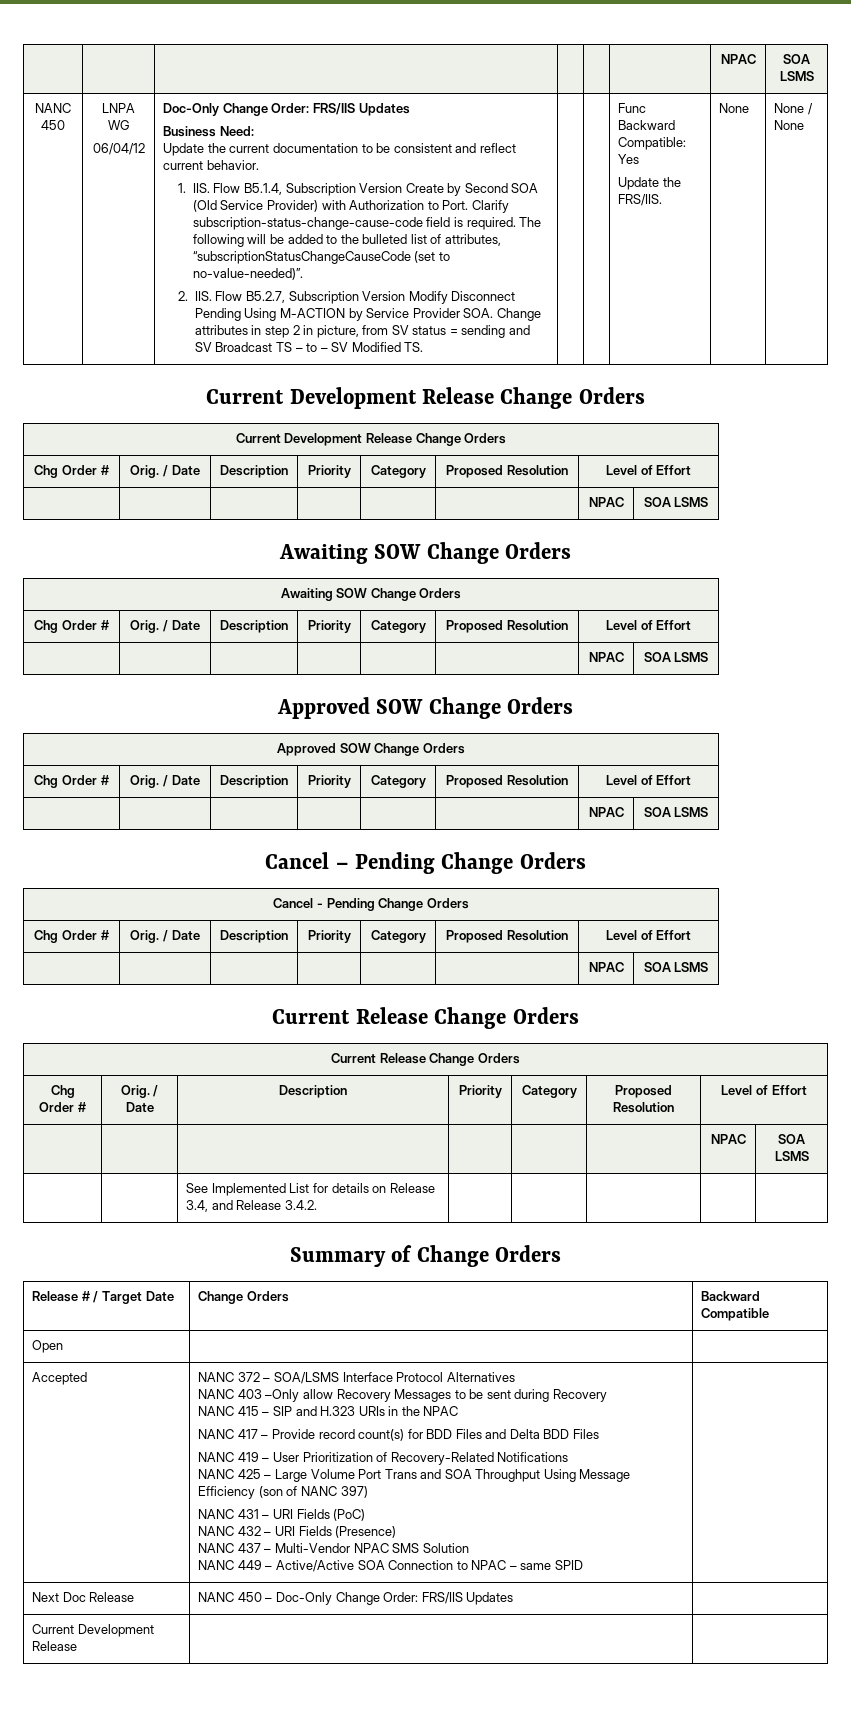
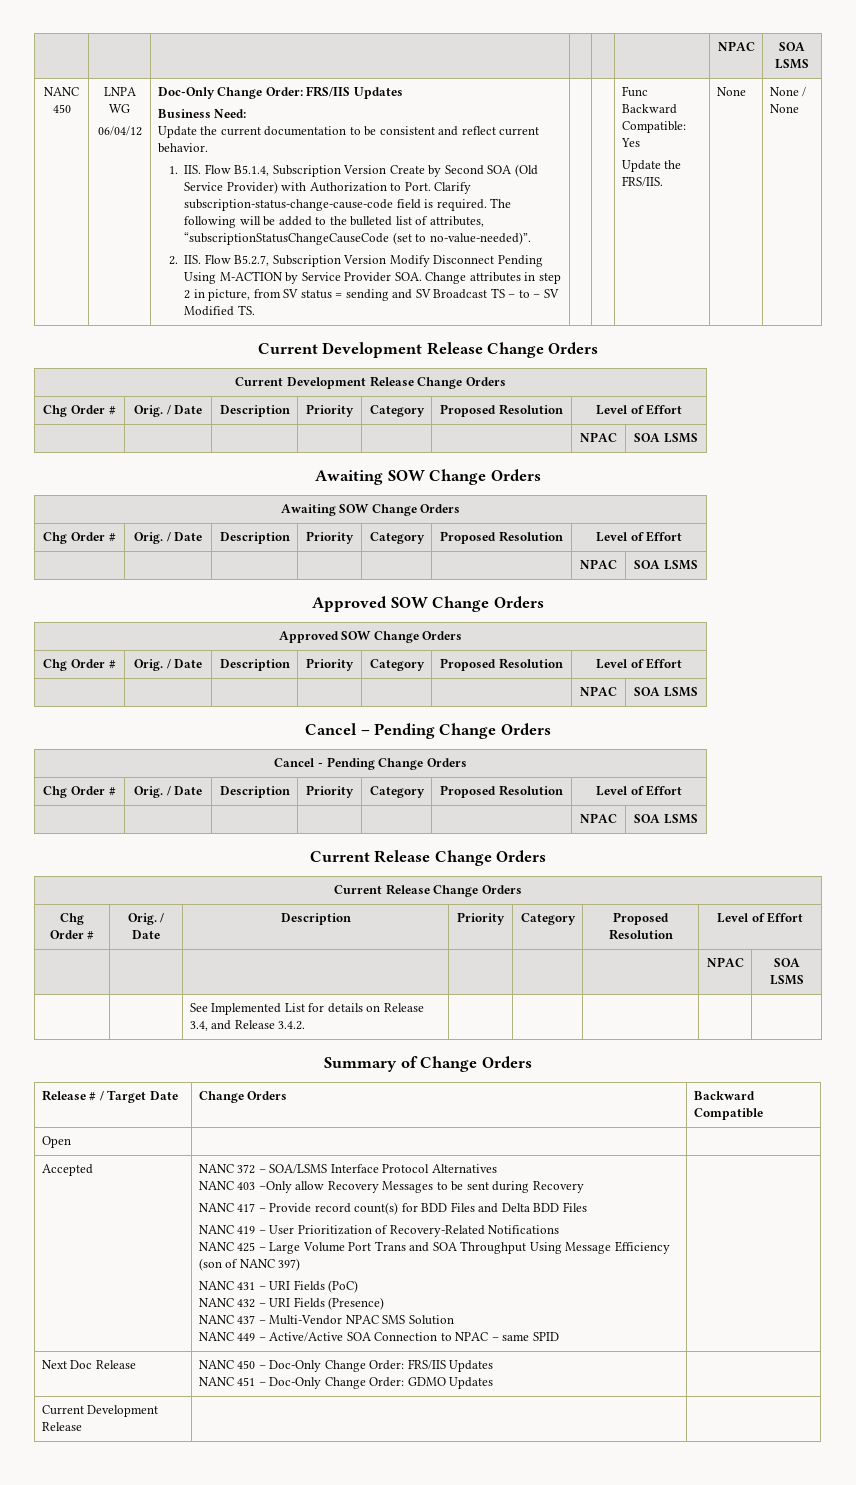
- NANC 415 – SIP and H.323 URIs in the NPAC
- Next Doc Release | NANC 450 – Doc-Only Change Order: FRS/IIS Updates |
+ Next Doc Release | NANC 450 – Doc-Only Change Order: FRS/IIS Updates
+ NANC 451 – Doc-Only Change Order: GDMO Updates |

